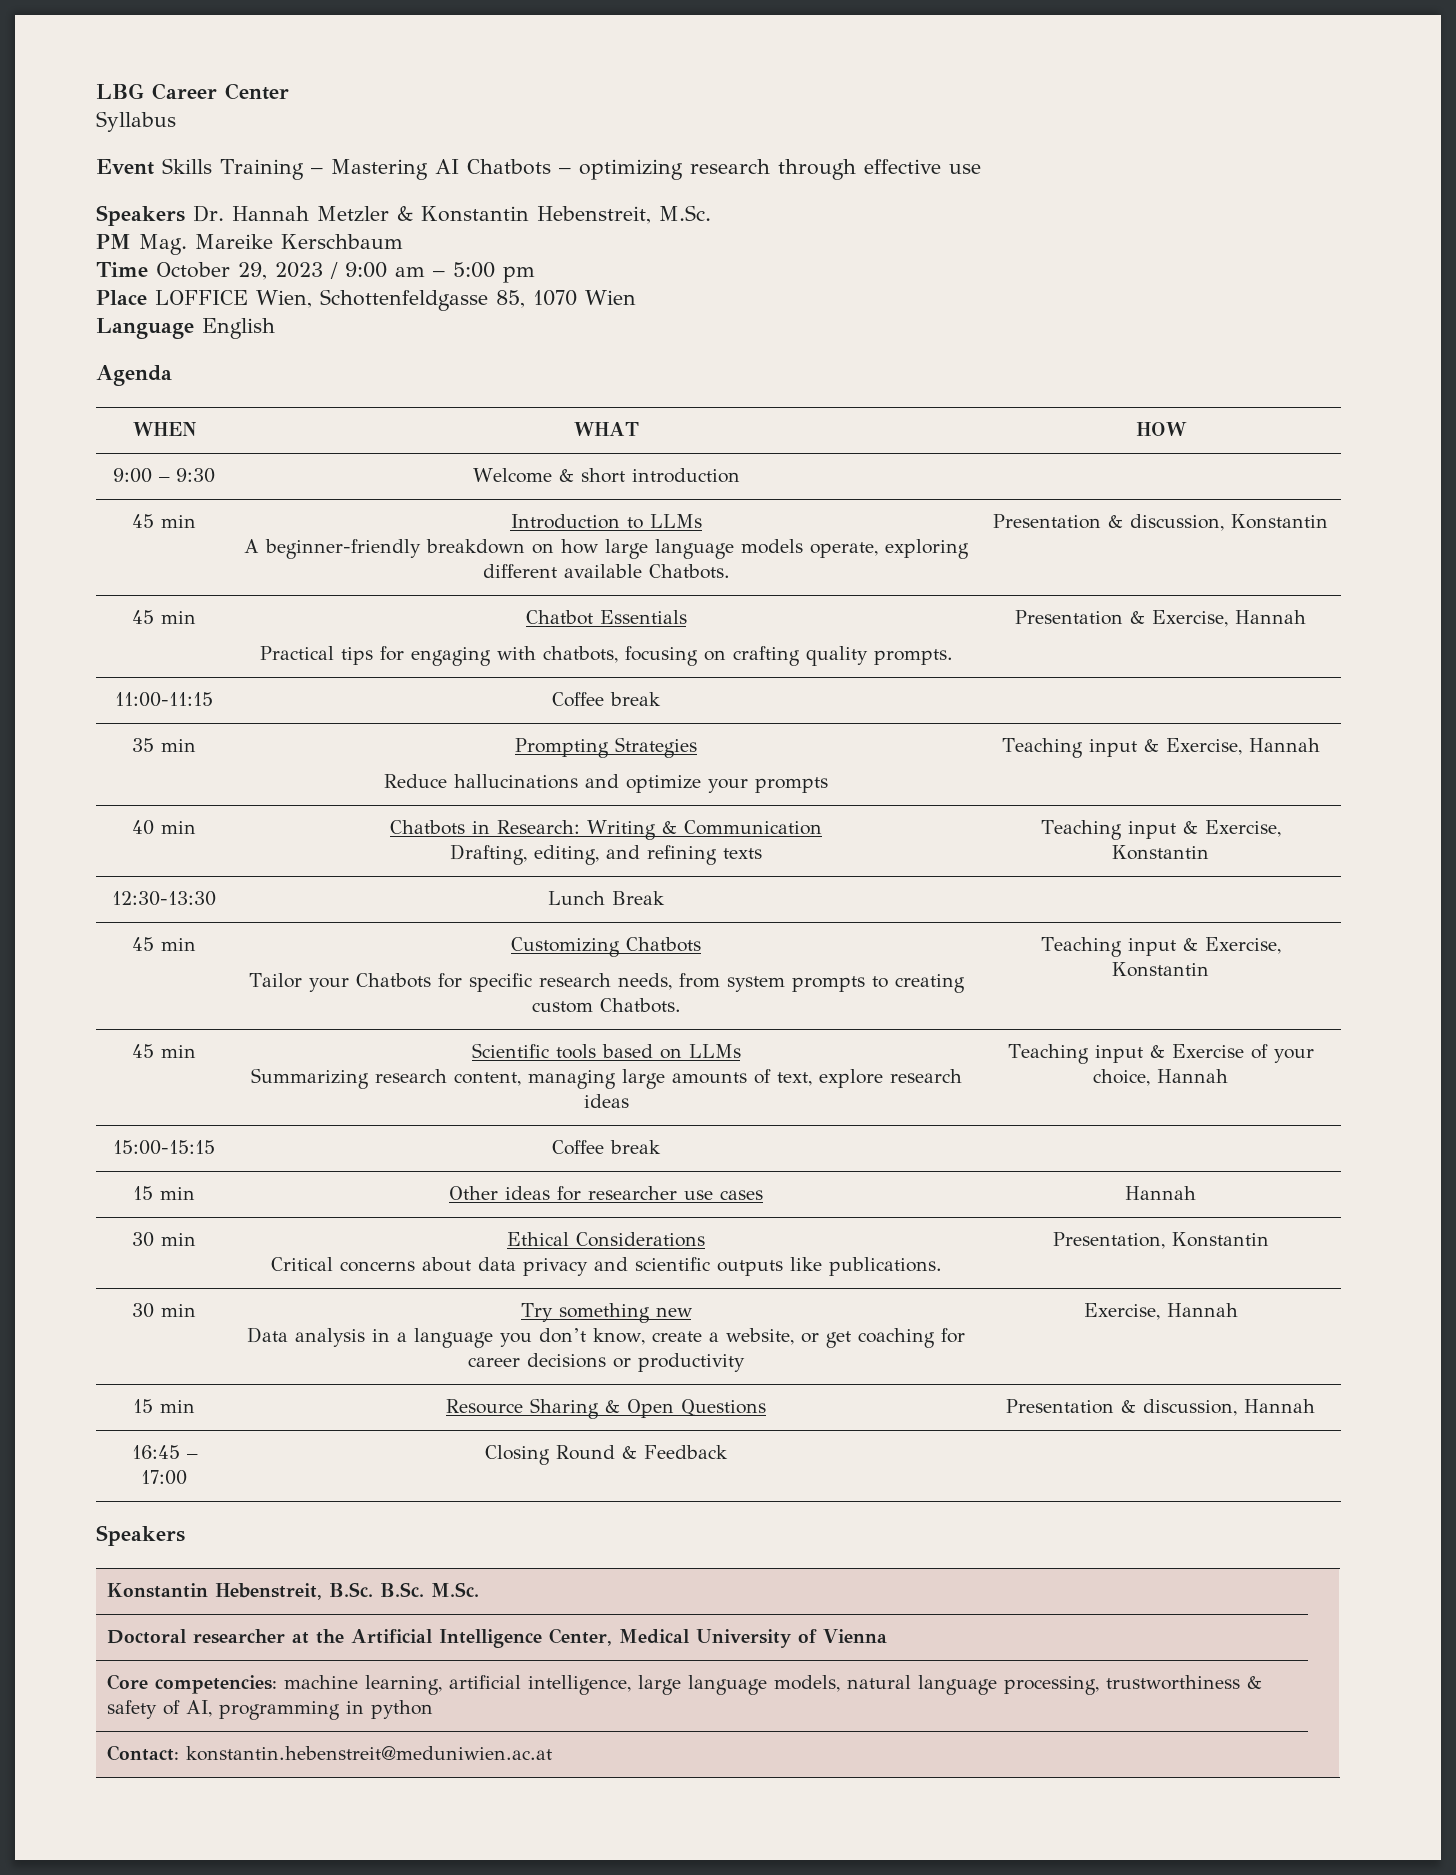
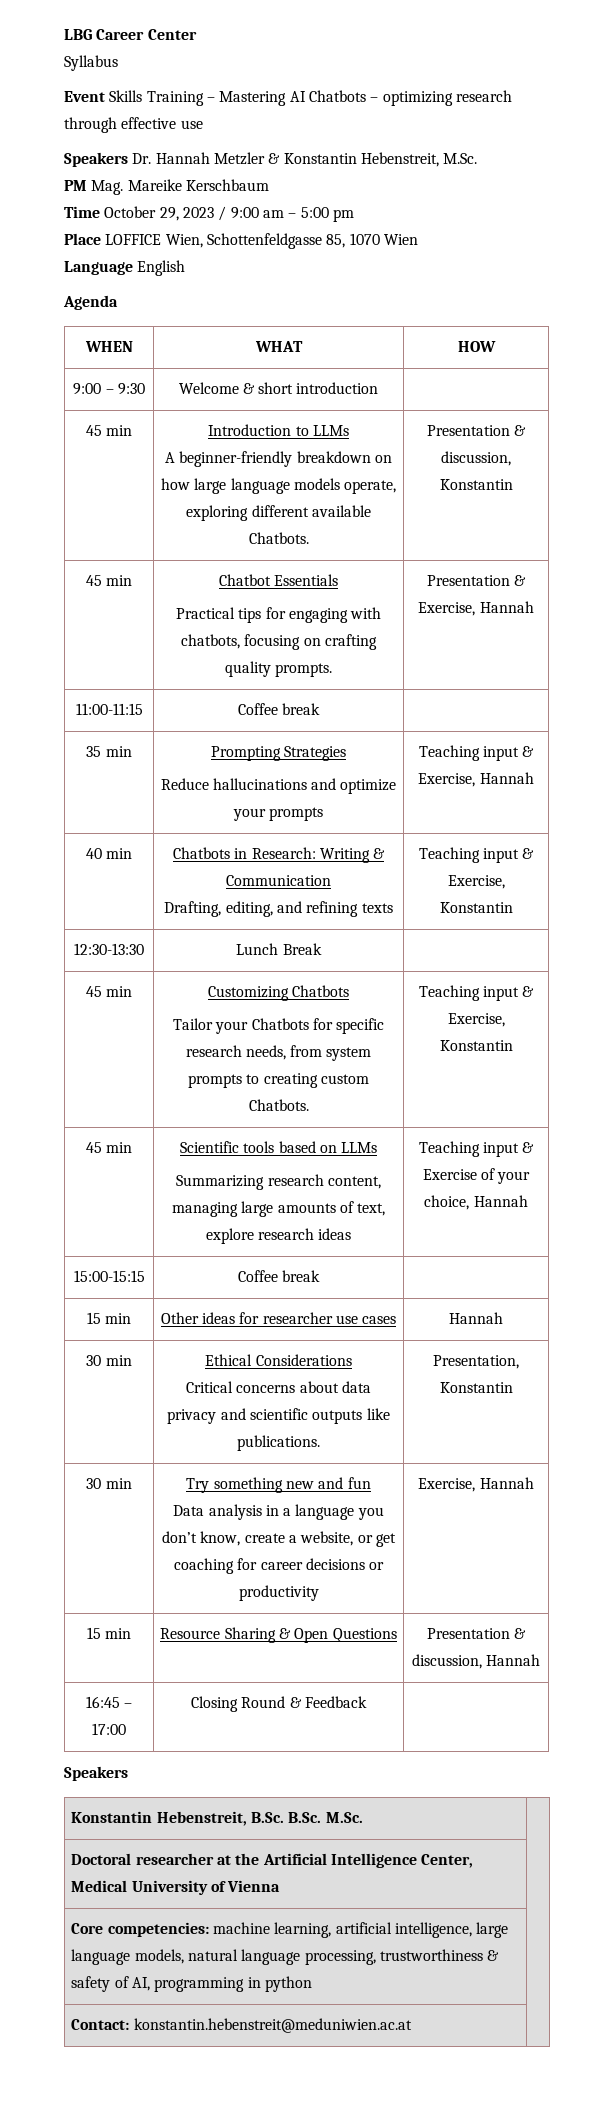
- 30 min | Try something new
+ 30 min | Try something new and fun

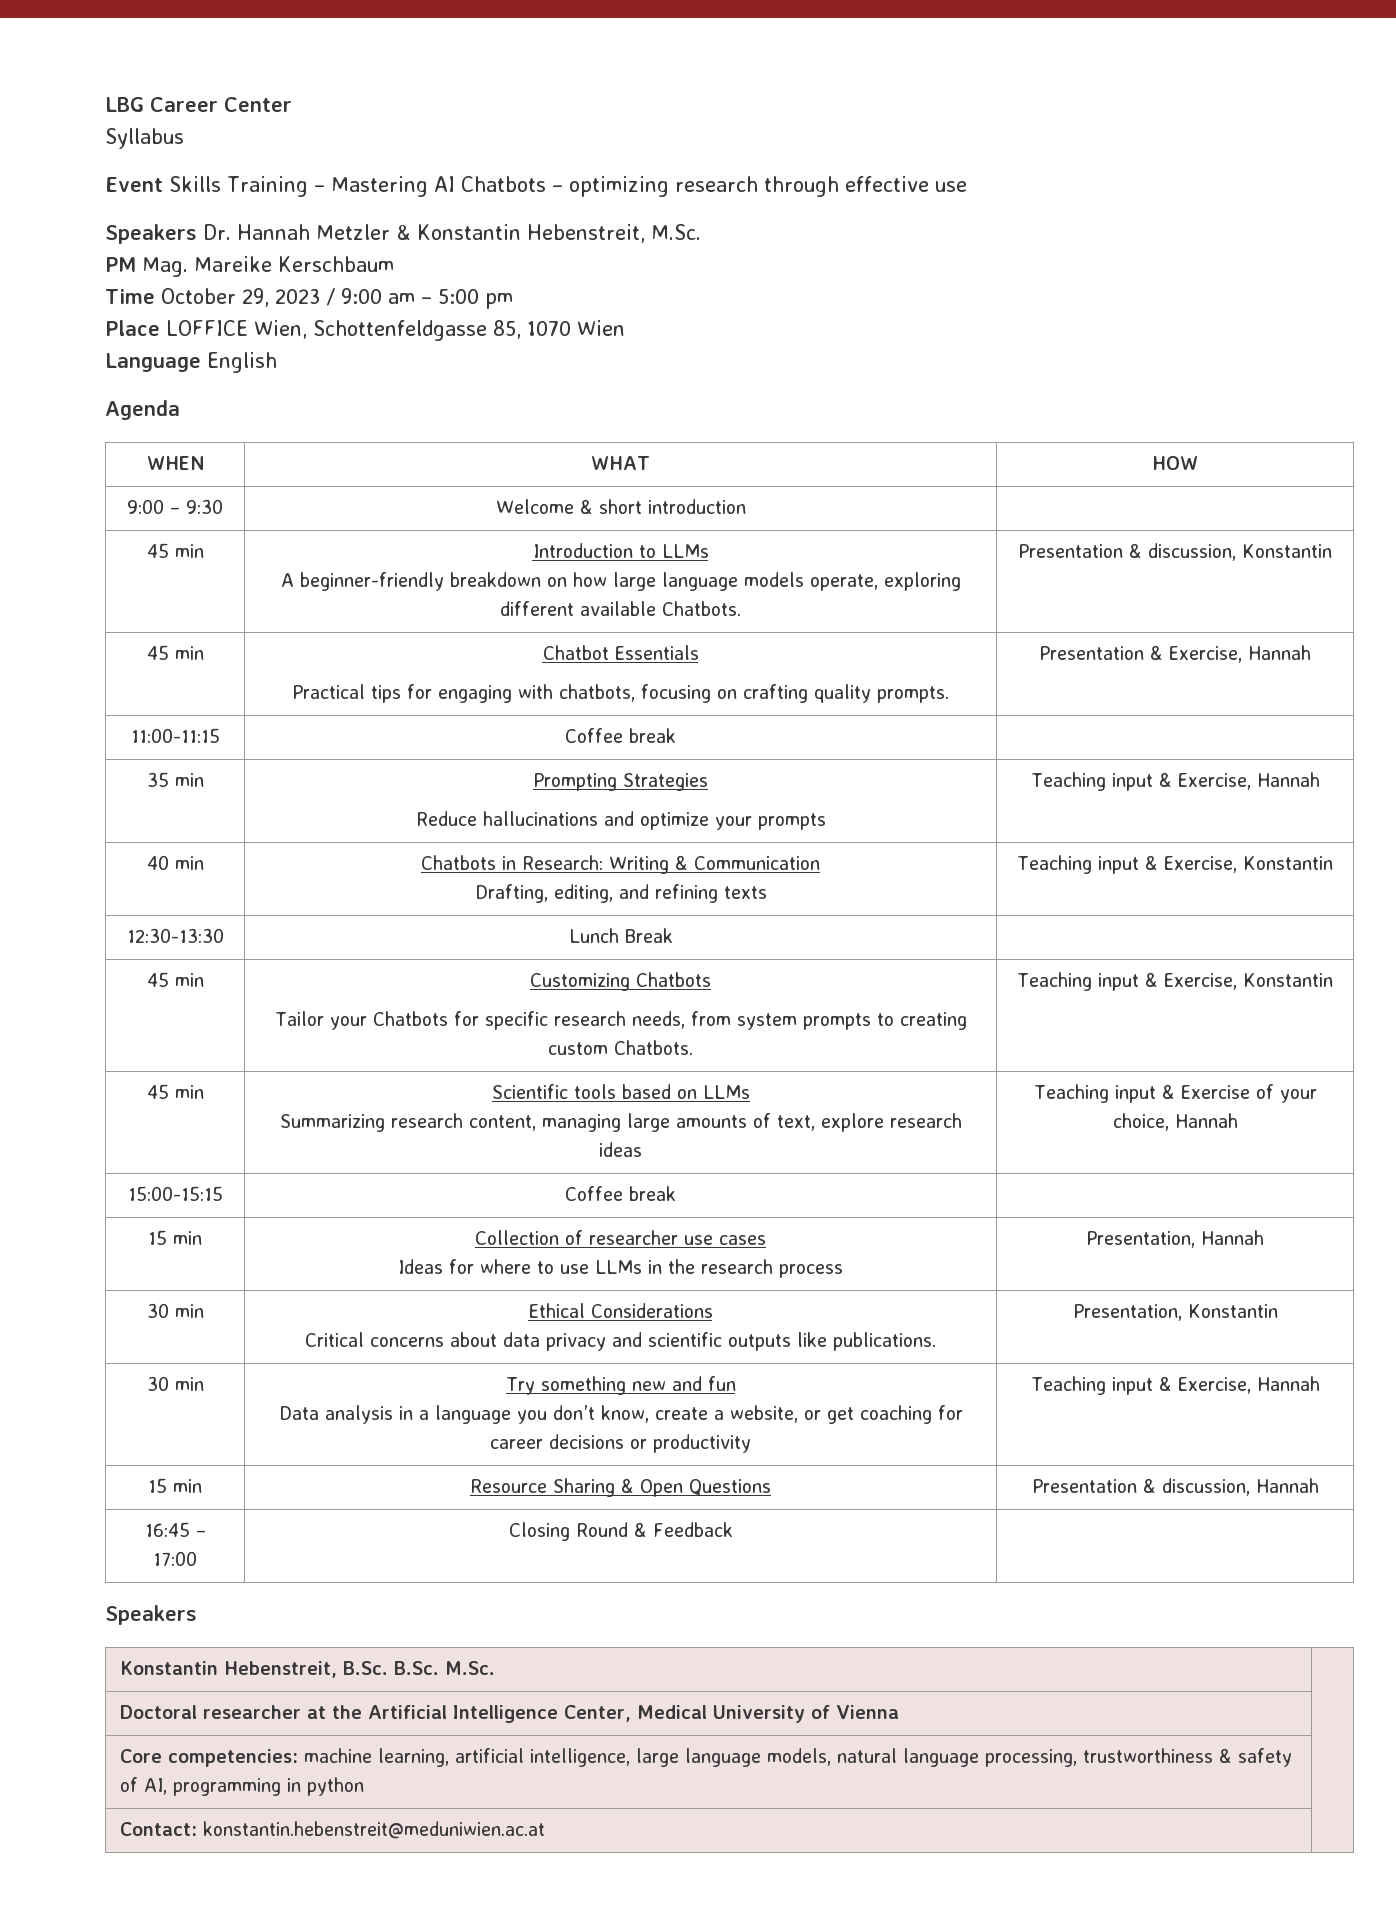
- 15 min | Other ideas for researcher use cases | Hannah
+ 15 min | Collection of researcher use cases
+ Ideas for where to use LLMs in the research process | Presentation, Hannah
  30 min | Try something new and fun
- Data analysis in a language you don’t know, create a website, or get coaching for career decisions or productivity | Exercise, Hannah
+ Data analysis in a language you don’t know, create a website, or get coaching for career decisions or productivity | Teaching input & Exercise, Hannah

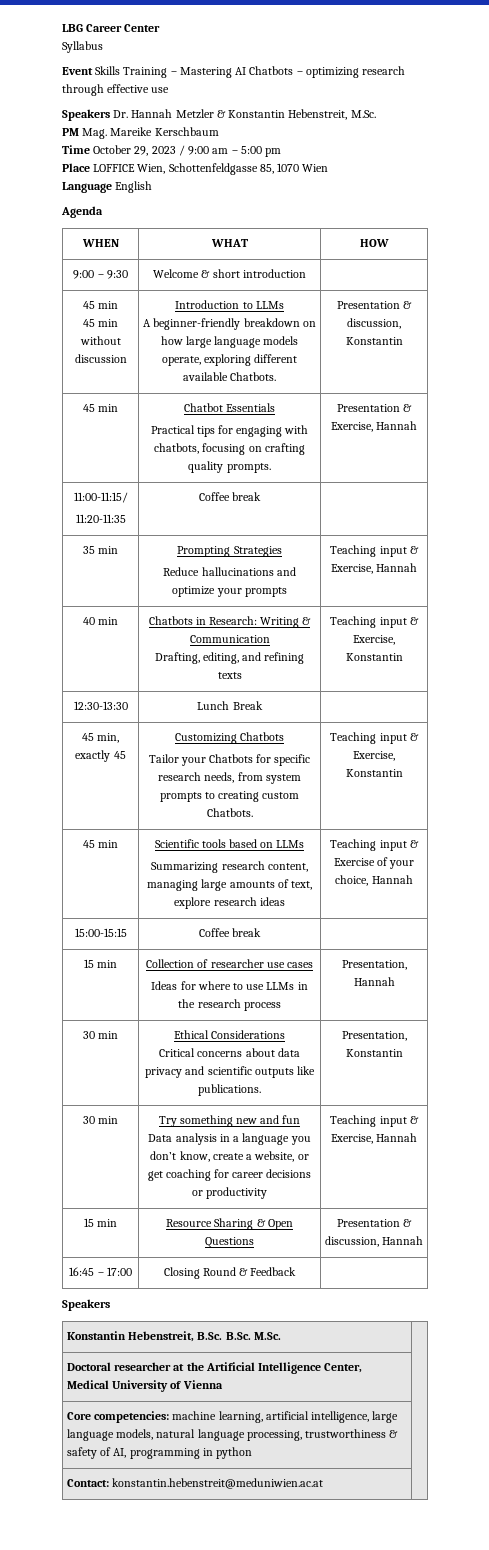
  9:00 – 9:30 | Welcome & short introduction |
- 45 min | Introduction to LLMs
+ 45 min
+ 45 min without discussion | Introduction to LLMs
- 11:00-11:15 | Coffee break |
+ 11:00-11:15/
+ 11:20-11:35 | Coffee break |
- 45 min | Customizing Chatbots
+ 45 min, exactly 45 | Customizing Chatbots

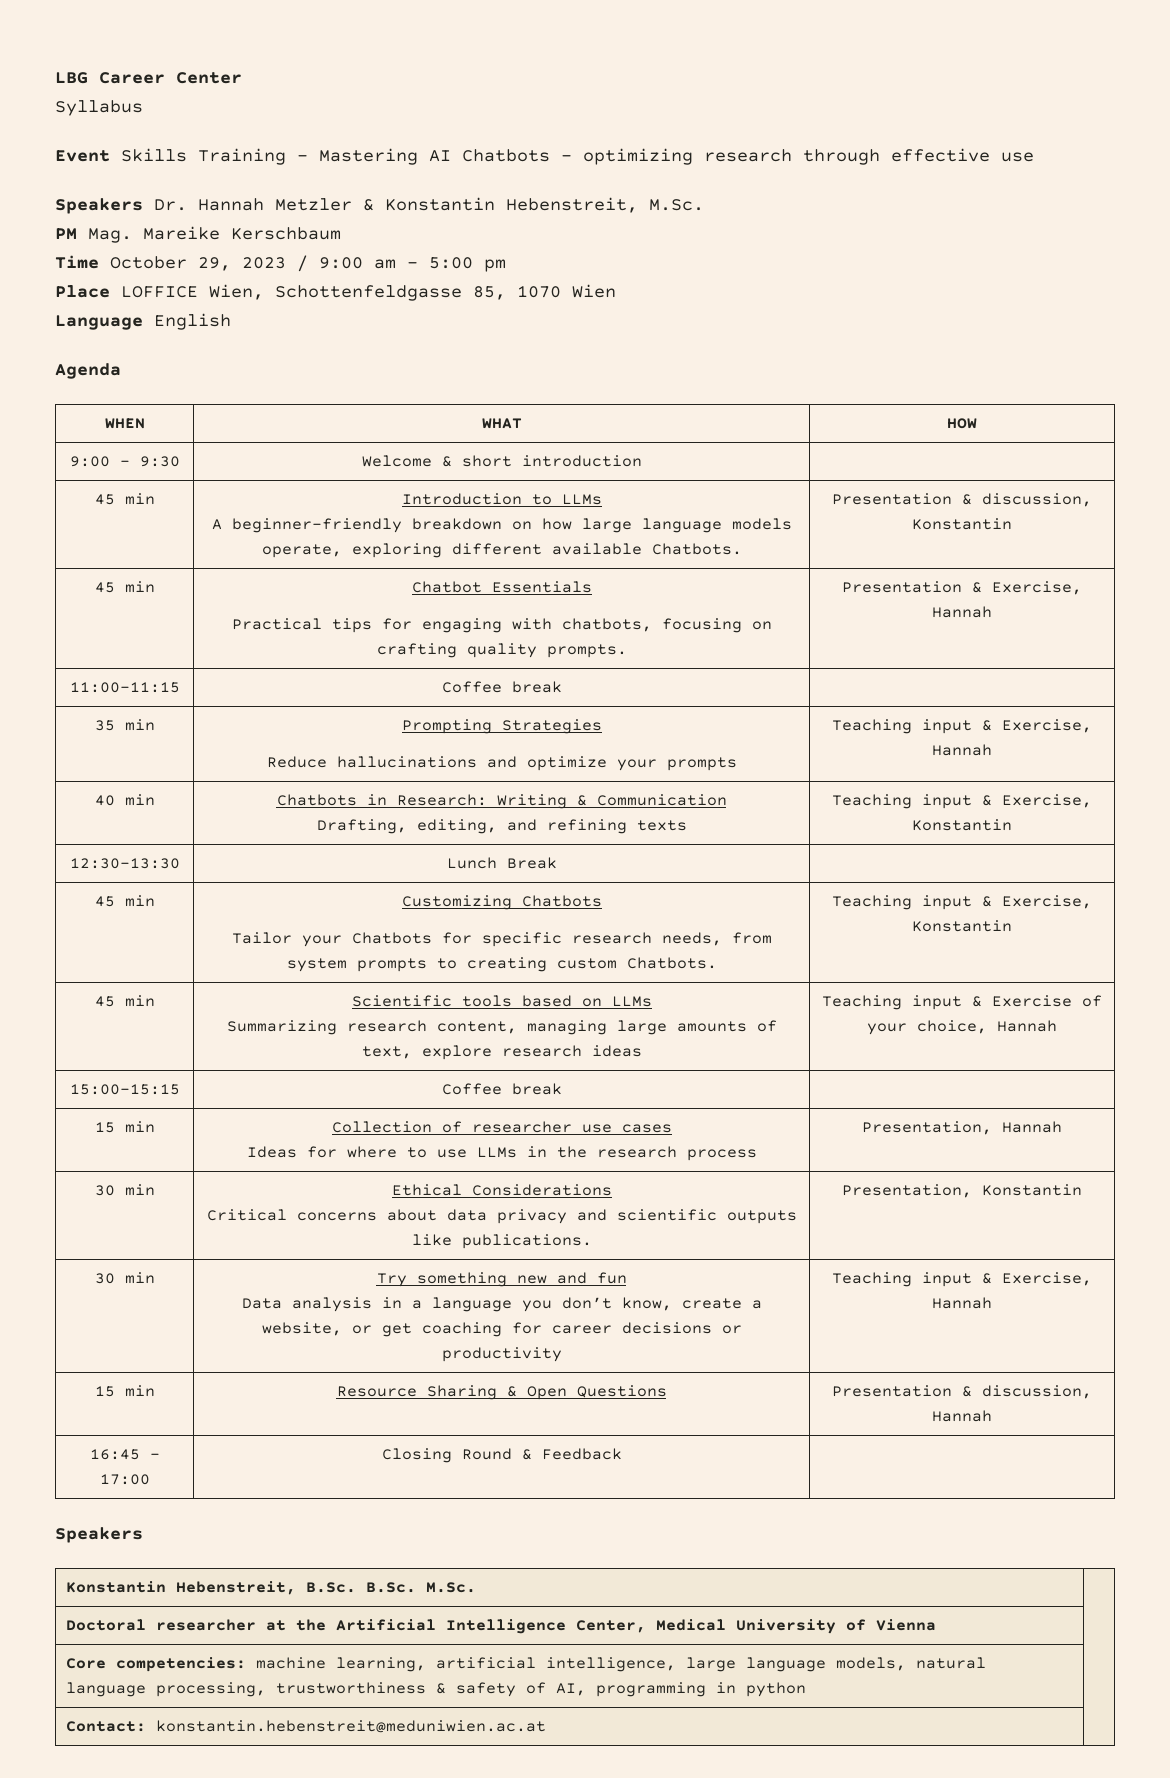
  9:00 – 9:30 | Welcome & short introduction |
- 45 min
- 45 min without discussion | Introduction to LLMs
+ 45 min | Introduction to LLMs
- 11:00-11:15/
- 11:20-11:35 | Coffee break |
+ 11:00-11:15 | Coffee break |
- 45 min, exactly 45 | Customizing Chatbots
+ 45 min | Customizing Chatbots

